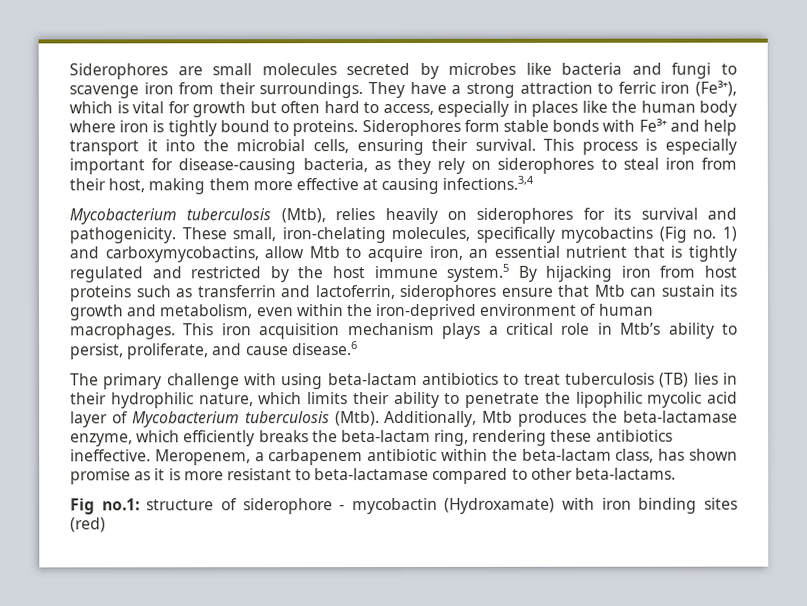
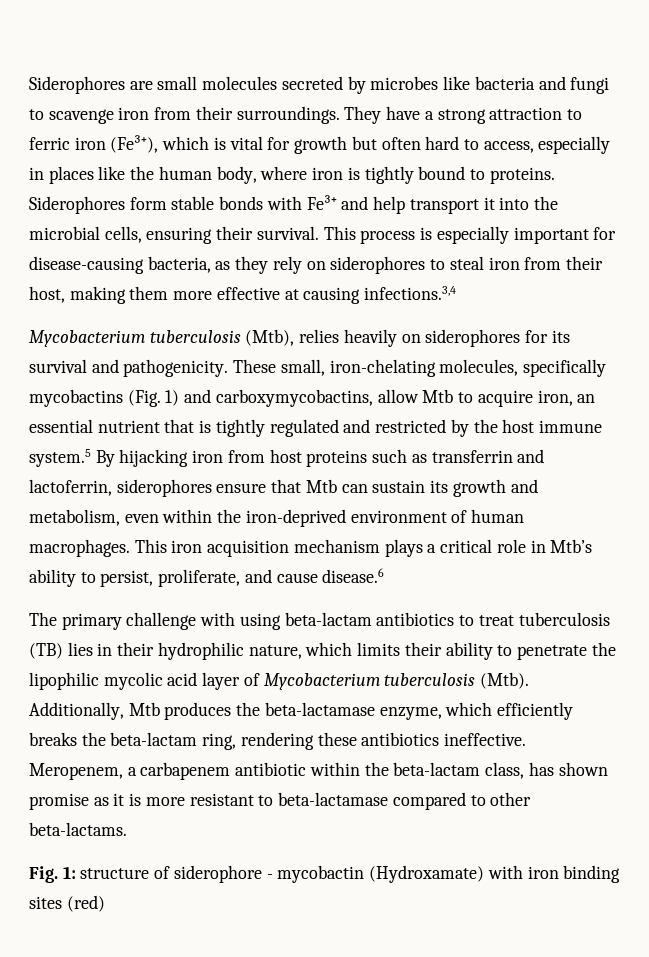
- They have a strong attraction to ferric iron (Fe³⁺), which is vital for growth but often hard to access, especially in places like the human body where iron is tightly bound to proteins.
+ They have a strong attraction to ferric iron (Fe³⁺), which is vital for growth but often hard to access, especially in places like the human body, where iron is tightly bound to proteins.
- These small, iron-chelating molecules, specifically mycobactins (Fig no. 1) and carboxymycobactins, allow Mtb to acquire iron, an essential nutrient that is tightly regulated and restricted by the host immune system.5 By hijacking iron from host proteins such as transferrin and lactoferrin, siderophores ensure that Mtb can sustain its growth and metabolism, even within the iron-deprived environment of human macrophages.
+ These small, iron-chelating molecules, specifically mycobactins (Fig. 1) and carboxymycobactins, allow Mtb to acquire iron, an essential nutrient that is tightly regulated and restricted by the host immune system.5 By hijacking iron from host proteins such as transferrin and lactoferrin, siderophores ensure that Mtb can sustain its growth and metabolism, even within the iron-deprived environment of human macrophages.
- Fig no.1: structure of siderophore - mycobactin (Hydroxamate) with iron binding sites (red)
+ Fig. 1: structure of siderophore - mycobactin (Hydroxamate) with iron binding sites (red)

